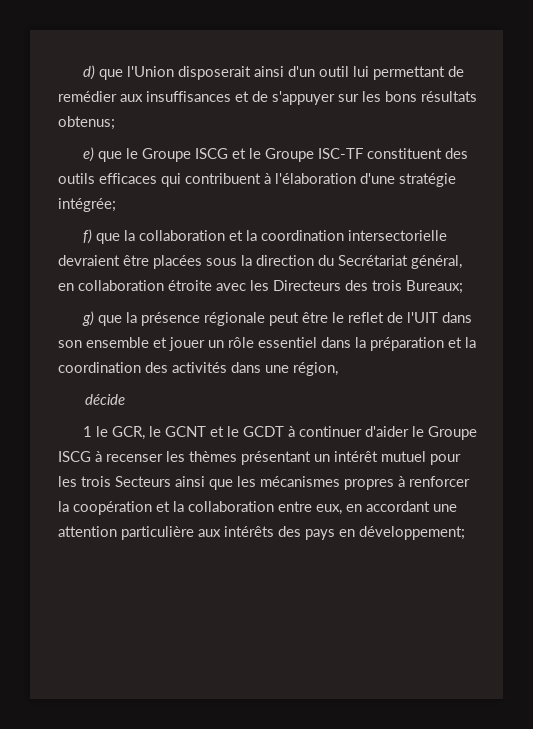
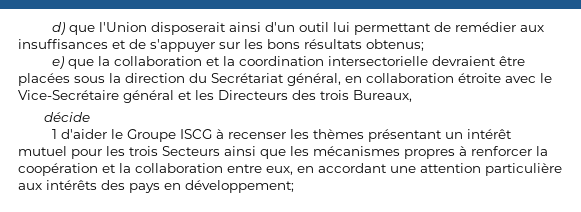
- e) que le Groupe ISCG et le Groupe ISC-TF constituent des outils efficaces qui contribuent à l'élaboration d'une stratégie intégrée;
- f) que la collaboration et la coordination intersectorielle devraient être placées sous la direction du Secrétariat général, en collaboration étroite avec les Directeurs des trois Bureaux;
- g) que la présence régionale peut être le reflet de l'UIT dans son ensemble et jouer un rôle essentiel dans la préparation et la coordination des activités dans une région,
+ e) que la collaboration et la coordination intersectorielle devraient être placées sous la direction du Secrétariat général, en collaboration étroite avec le Vice-Secrétaire général et les Directeurs des trois Bureaux,
  décide
- 1 le GCR, le GCNT et le GCDT à continuer d'aider le Groupe ISCG à recenser les thèmes présentant un intérêt mutuel pour les trois Secteurs ainsi que les mécanismes propres à renforcer la coopération et la collaboration entre eux, en accordant une attention particulière aux intérêts des pays en développement;
+ 1 d'aider le Groupe ISCG à recenser les thèmes présentant un intérêt mutuel pour les trois Secteurs ainsi que les mécanismes propres à renforcer la coopération et la collaboration entre eux, en accordant une attention particulière aux intérêts des pays en développement;

